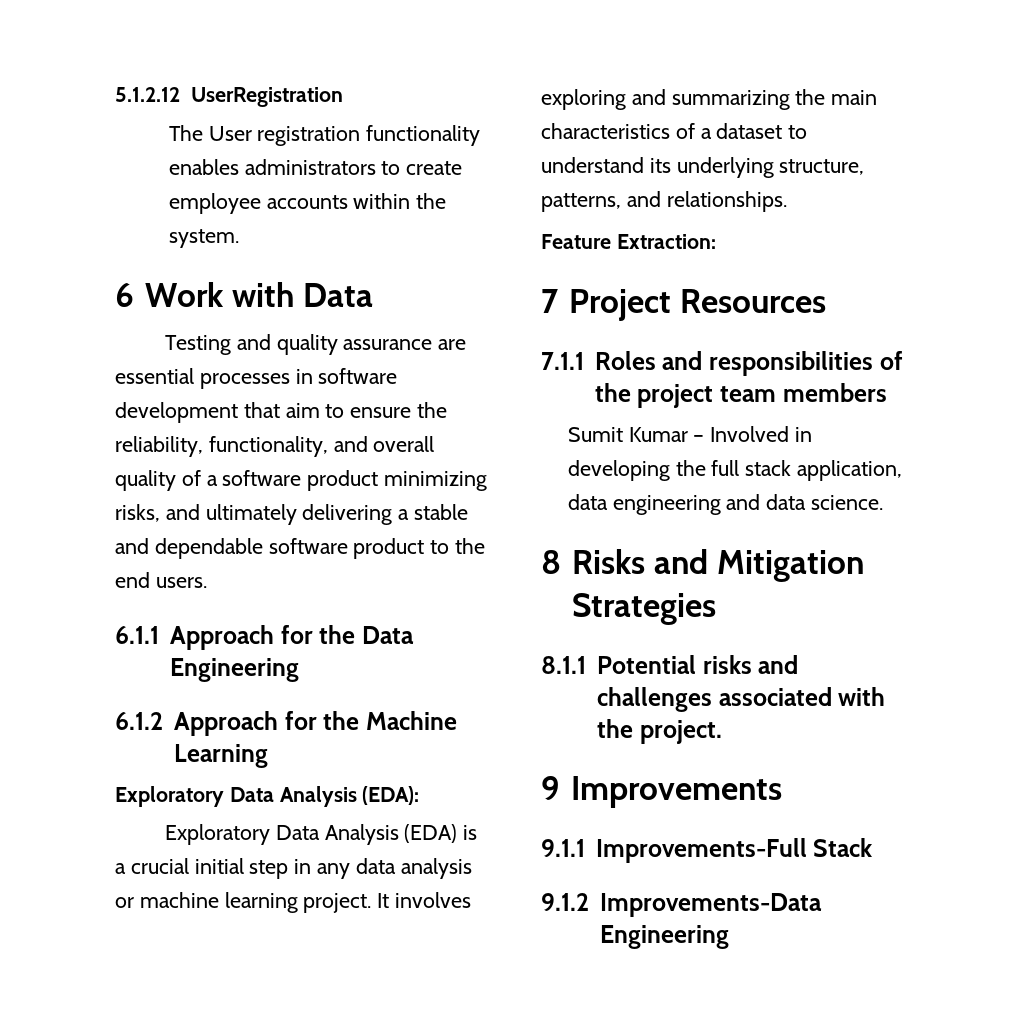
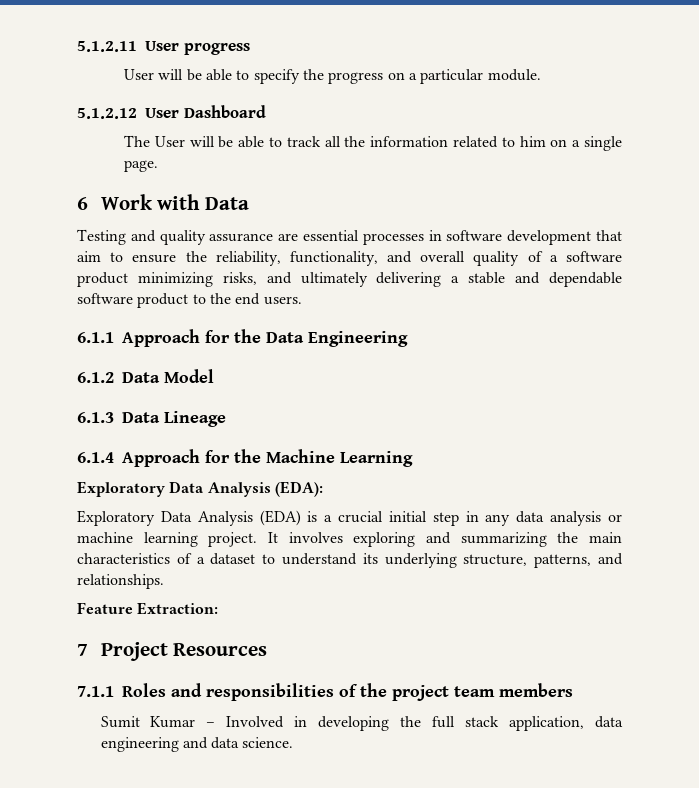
- 5.1.2.12 UserRegistration
- The User registration functionality enables administrators to create employee accounts within the system.
+ 5.1.2.11 User progress
+ User will be able to specify the progress on a particular module.
+ 5.1.2.12 User Dashboard
+ The User will be able to track all the information related to him on a single page.
- 6.1.2 Approach for the Machine Learning
+ 6.1.2 Data Model
+ 6.1.3 Data Lineage
+ 6.1.4 Approach for the Machine Learning
- 8 Risks and Mitigation Strategies
- 8.1.1 Potential risks and challenges associated with the project.
- 9 Improvements
- 9.1.1 Improvements-Full Stack
- 9.1.2 Improvements-Data Engineering

